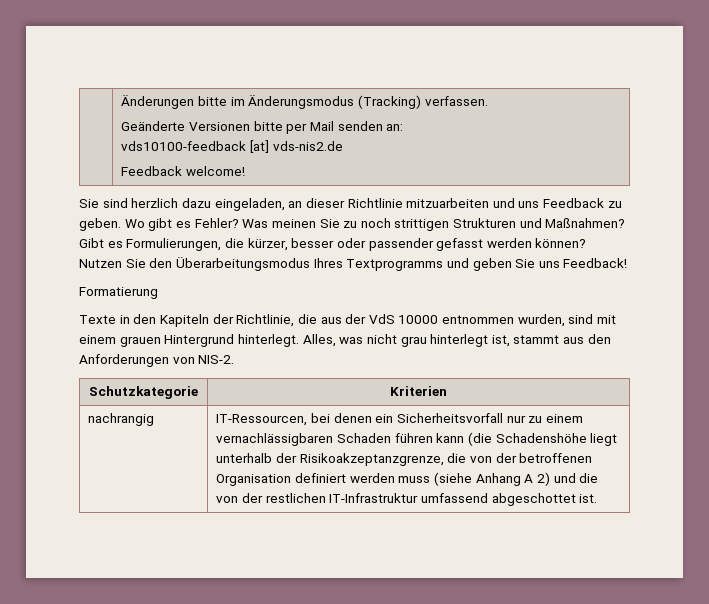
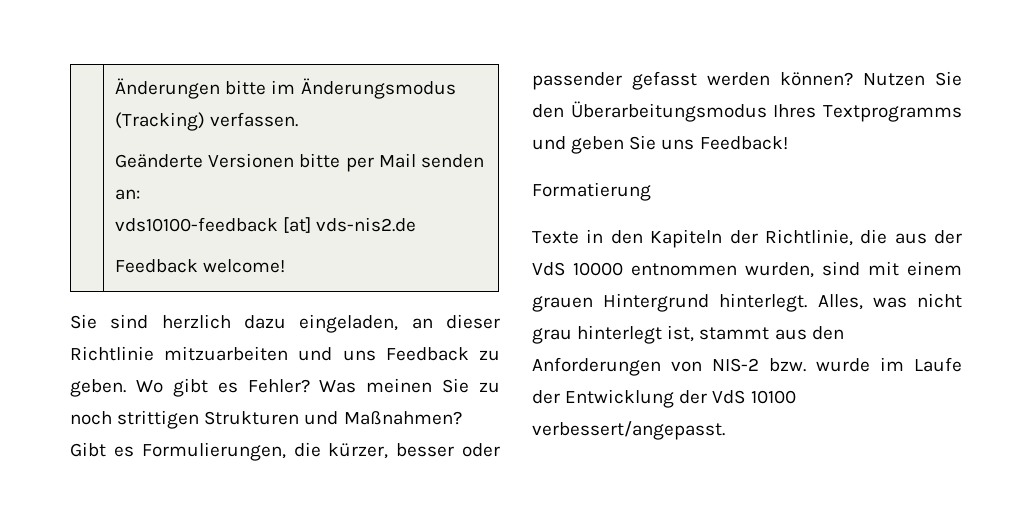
- Alles, was nicht grau hinterlegt ist, stammt aus den Anforderungen von NIS-2.
- Schutzkategorie | Kriterien
- nachrangig | IT-Ressourcen, bei denen ein Sicherheitsvorfall nur zu einem vernachlässigbaren Schaden führen kann (die Schadenshöhe liegt unterhalb der Risikoakzeptanzgrenze, die von der betroffenen Organisation definiert werden muss (siehe Anhang A 2) und die von der restlichen IT-Infrastruktur umfassend abgeschottet ist.
+ Alles, was nicht grau hinterlegt ist, stammt aus den Anforderungen von NIS-2 bzw. wurde im Laufe der Entwicklung der VdS 10100 verbessert/angepasst.

